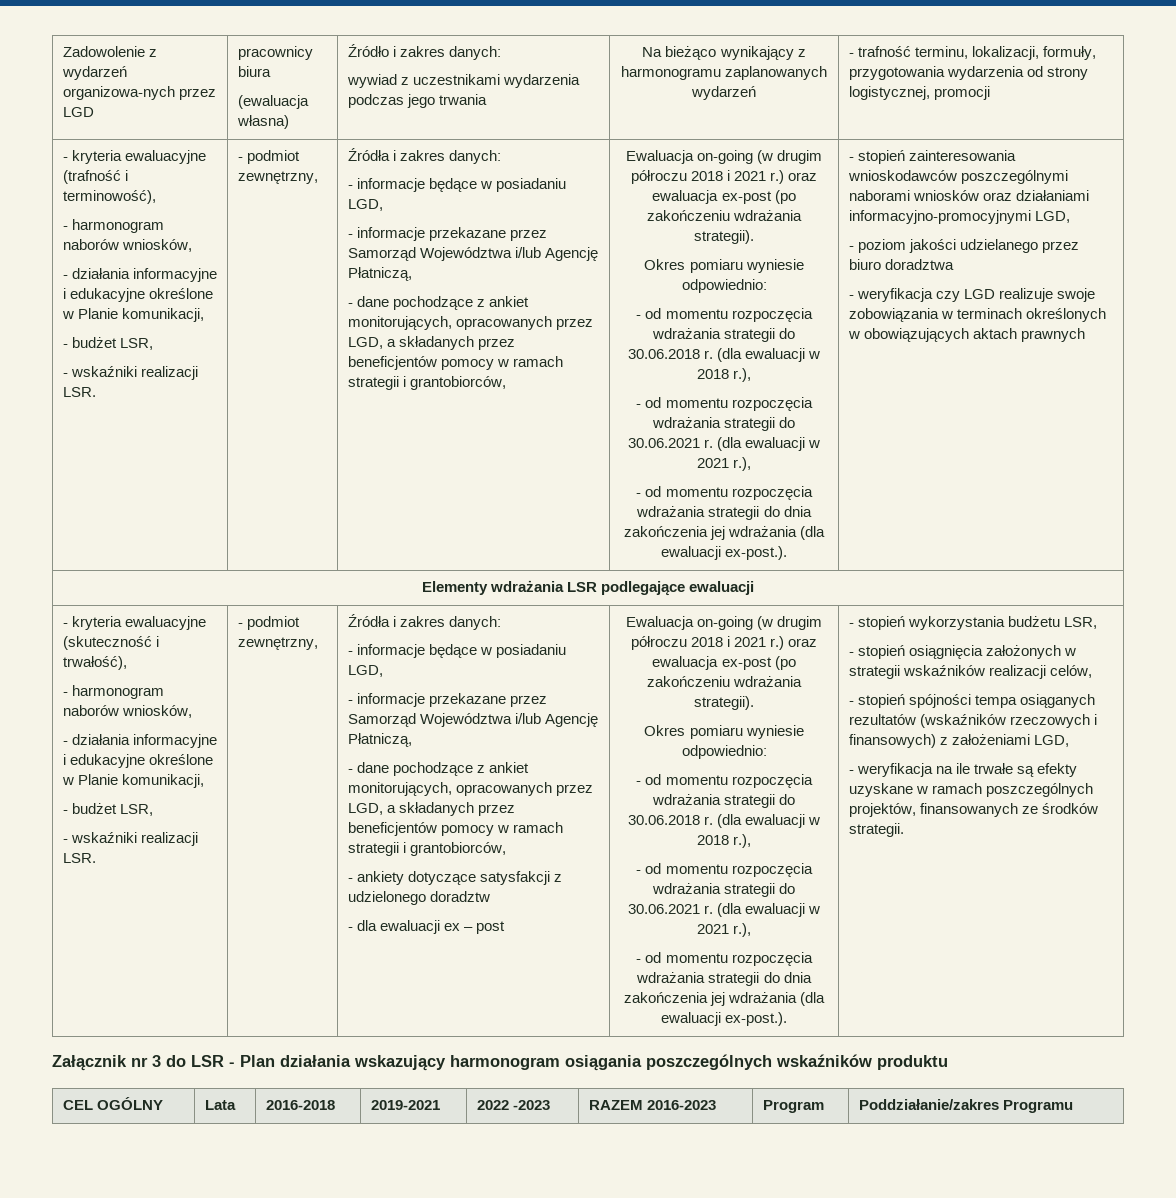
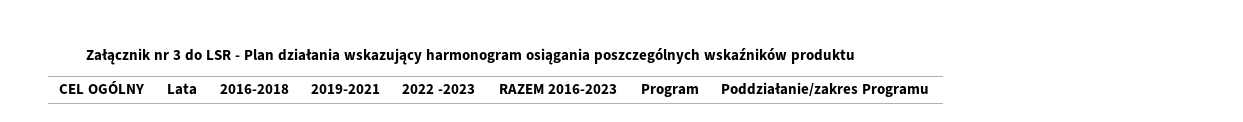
- Zadowolenie z wydarzeń organizowa-nych przez LGD | pracownicy biura
- (ewaluacja własna) | Źródło i zakres danych:
- wywiad z uczestnikami wydarzenia podczas jego trwania | Na bieżąco wynikający z harmonogramu zaplanowanych wydarzeń | - trafność terminu, lokalizacji, formuły, przygotowania wydarzenia od strony logistycznej, promocji
- - kryteria ewaluacyjne (trafność i terminowość),
- - harmonogram naborów wniosków,
- - działania informacyjne i edukacyjne określone w Planie komunikacji,
- - budżet LSR,
- - wskaźniki realizacji LSR. | - podmiot zewnętrzny, | Źródła i zakres danych:
- - informacje będące w posiadaniu LGD,
- - informacje przekazane przez Samorząd Województwa i/lub Agencję Płatniczą,
- - dane pochodzące z ankiet monitorujących, opracowanych przez LGD, a składanych przez beneficjentów pomocy w ramach strategii i grantobiorców, | Ewaluacja on-going (w drugim półroczu 2018 i 2021 r.) oraz ewaluacja ex-post (po zakończeniu wdrażania strategii).
- Okres pomiaru wyniesie odpowiednio:
- - od momentu rozpoczęcia wdrażania strategii do 30.06.2018 r. (dla ewaluacji w 2018 r.),
- - od momentu rozpoczęcia wdrażania strategii do 30.06.2021 r. (dla ewaluacji w 2021 r.),
- - od momentu rozpoczęcia wdrażania strategii do dnia zakończenia jej wdrażania (dla ewaluacji ex-post.). | - stopień zainteresowania wnioskodawców poszczególnymi naborami wniosków oraz działaniami informacyjno-promocyjnymi LGD,
- - poziom jakości udzielanego przez biuro doradztwa
- - weryfikacja czy LGD realizuje swoje zobowiązania w terminach określonych w obowiązujących aktach prawnych
- Elementy wdrażania LSR podlegające ewaluacji
- - kryteria ewaluacyjne (skuteczność i trwałość),
- - harmonogram naborów wniosków,
- - działania informacyjne i edukacyjne określone w Planie komunikacji,
- - budżet LSR,
- - wskaźniki realizacji LSR. | - podmiot zewnętrzny, | Źródła i zakres danych:
- - informacje będące w posiadaniu LGD,
- - informacje przekazane przez Samorząd Województwa i/lub Agencję Płatniczą,
- - dane pochodzące z ankiet monitorujących, opracowanych przez LGD, a składanych przez beneficjentów pomocy w ramach strategii i grantobiorców,
- - ankiety dotyczące satysfakcji z udzielonego doradztw
- - dla ewaluacji ex – post | Ewaluacja on-going (w drugim półroczu 2018 i 2021 r.) oraz ewaluacja ex-post (po zakończeniu wdrażania strategii).
- Okres pomiaru wyniesie odpowiednio:
- - od momentu rozpoczęcia wdrażania strategii do 30.06.2018 r. (dla ewaluacji w 2018 r.),
- - od momentu rozpoczęcia wdrażania strategii do 30.06.2021 r. (dla ewaluacji w 2021 r.),
- - od momentu rozpoczęcia wdrażania strategii do dnia zakończenia jej wdrażania (dla ewaluacji ex-post.). | - stopień wykorzystania budżetu LSR,
- - stopień osiągnięcia założonych w strategii wskaźników realizacji celów,
- - stopień spójności tempa osiąganych rezultatów (wskaźników rzeczowych i finansowych) z założeniami LGD,
- - weryfikacja na ile trwałe są efekty uzyskane w ramach poszczególnych projektów, finansowanych ze środków strategii.

